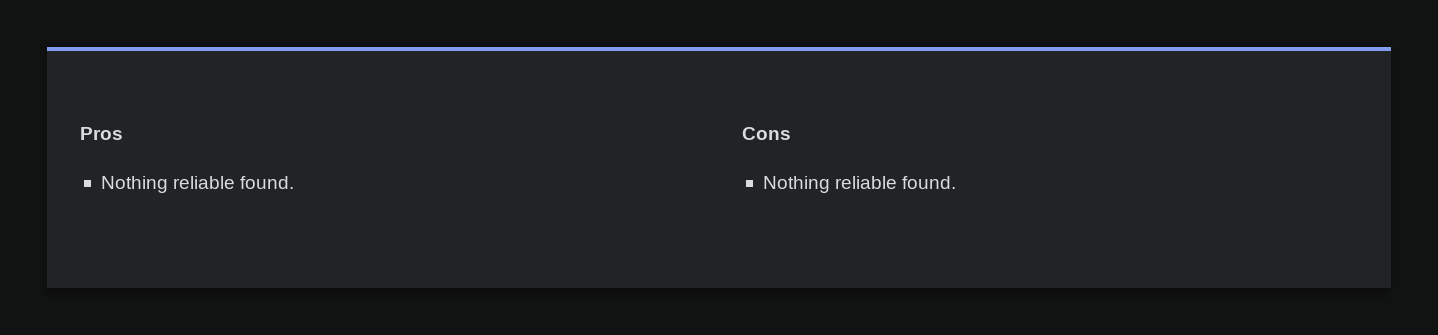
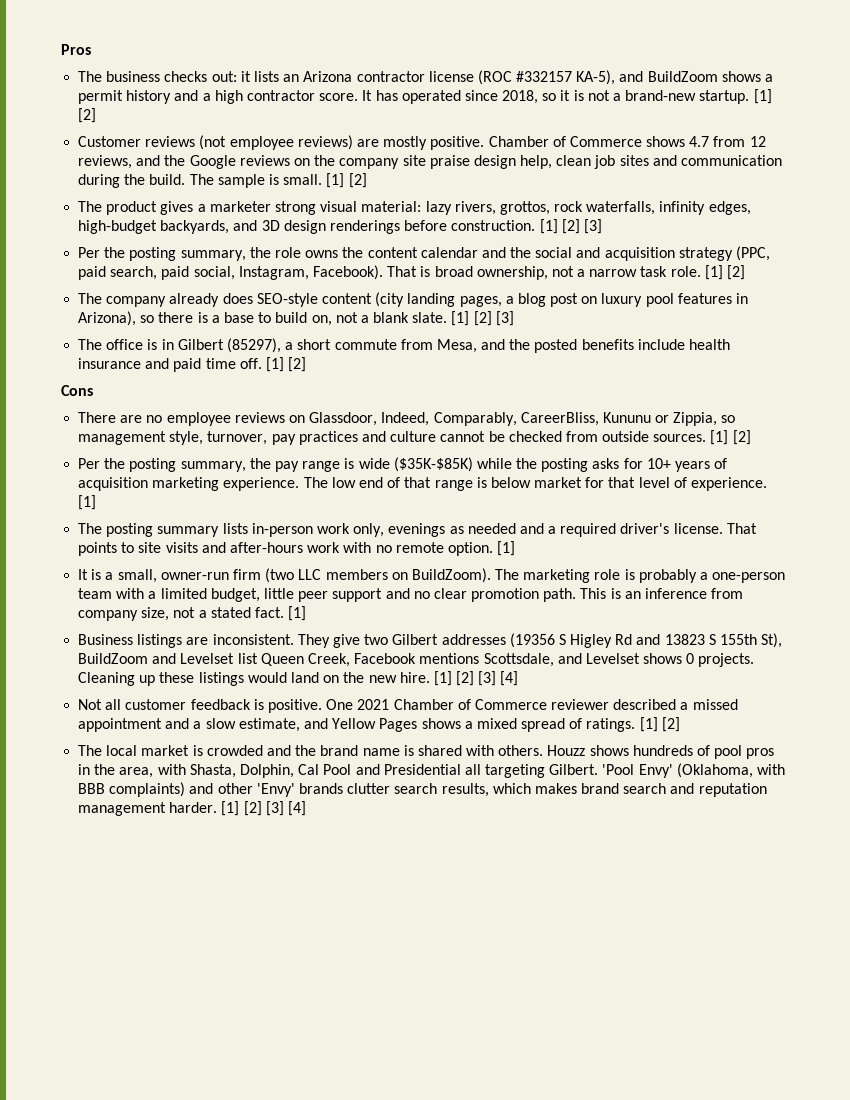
  Pros
- Nothing reliable found.
+ The business checks out: it lists an Arizona contractor license (ROC #332157 KA-5), and BuildZoom shows a permit history and a high contractor score. It has operated since 2018, so it is not a brand-new startup. [1] [2]
+ Customer reviews (not employee reviews) are mostly positive. Chamber of Commerce shows 4.7 from 12 reviews, and the Google reviews on the company site praise design help, clean job sites and communication during the build. The sample is small. [1] [2]
+ The product gives a marketer strong visual material: lazy rivers, grottos, rock waterfalls, infinity edges, high-budget backyards, and 3D design renderings before construction. [1] [2] [3]
+ Per the posting summary, the role owns the content calendar and the social and acquisition strategy (PPC, paid search, paid social, Instagram, Facebook). That is broad ownership, not a narrow task role. [1] [2]
+ The company already does SEO-style content (city landing pages, a blog post on luxury pool features in Arizona), so there is a base to build on, not a blank slate. [1] [2] [3]
+ The office is in Gilbert (85297), a short commute from Mesa, and the posted benefits include health insurance and paid time off. [1] [2]
  Cons
- Nothing reliable found.
+ There are no employee reviews on Glassdoor, Indeed, Comparably, CareerBliss, Kununu or Zippia, so management style, turnover, pay practices and culture cannot be checked from outside sources. [1] [2]
+ Per the posting summary, the pay range is wide ($35K-$85K) while the posting asks for 10+ years of acquisition marketing experience. The low end of that range is below market for that level of experience. [1]
+ The posting summary lists in-person work only, evenings as needed and a required driver's license. That points to site visits and after-hours work with no remote option. [1]
+ It is a small, owner-run firm (two LLC members on BuildZoom). The marketing role is probably a one-person team with a limited budget, little peer support and no clear promotion path. This is an inference from company size, not a stated fact. [1]
+ Business listings are inconsistent. They give two Gilbert addresses (19356 S Higley Rd and 13823 S 155th St), BuildZoom and Levelset list Queen Creek, Facebook mentions Scottsdale, and Levelset shows 0 projects. Cleaning up these listings would land on the new hire. [1] [2] [3] [4]
+ Not all customer feedback is positive. One 2021 Chamber of Commerce reviewer described a missed appointment and a slow estimate, and Yellow Pages shows a mixed spread of ratings. [1] [2]
+ The local market is crowded and the brand name is shared with others. Houzz shows hundreds of pool pros in the area, with Shasta, Dolphin, Cal Pool and Presidential all targeting Gilbert. 'Pool Envy' (Oklahoma, with BBB complaints) and other 'Envy' brands clutter search results, which makes brand search and reputation management harder. [1] [2] [3] [4]

